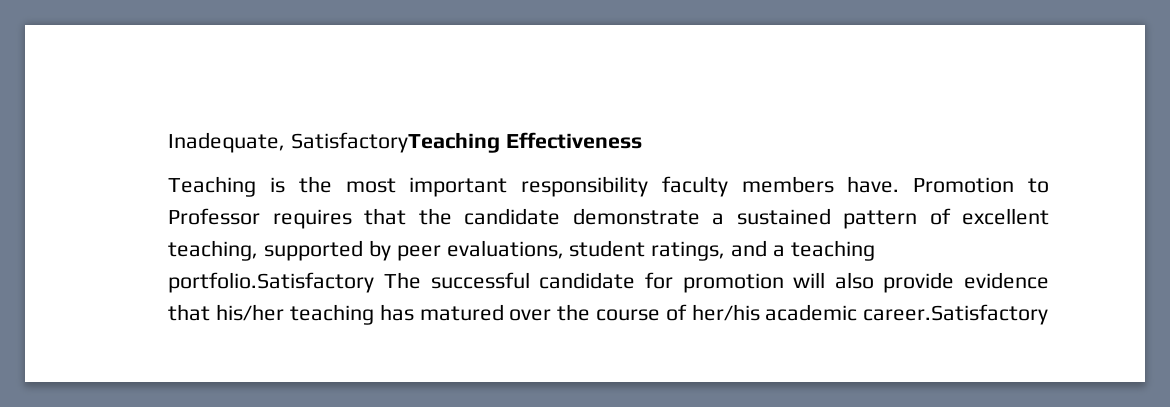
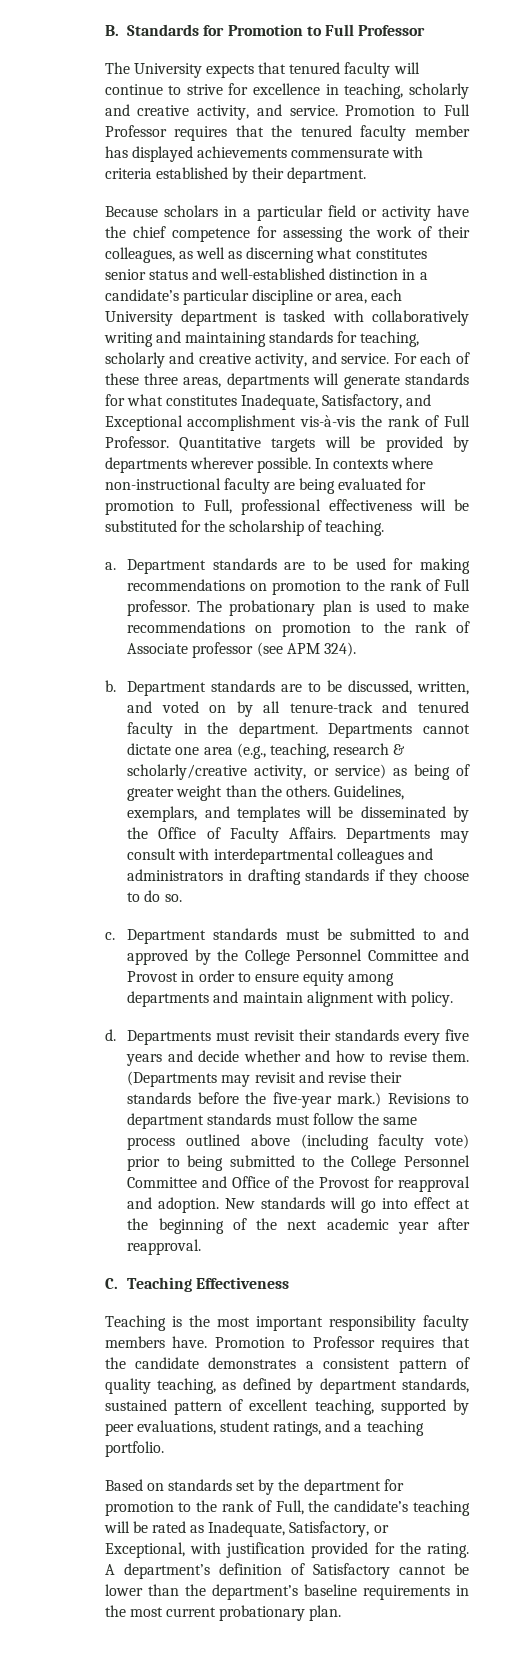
- Inadequate, SatisfactoryTeaching Effectiveness
+ B. Standards for Promotion to Full Professor
+ The University expects that tenured faculty will continue to strive for excellence in teaching, scholarly and creative activity, and service. Promotion to Full Professor requires that the tenured faculty member has displayed achievements commensurate with criteria established by their department.
+ Because scholars in a particular field or activity have the chief competence for assessing the work of their colleagues, as well as discerning what constitutes senior status and well-established distinction in a candidate’s particular discipline or area, each University department is tasked with collaboratively writing and maintaining standards for teaching, scholarly and creative activity, and service. For each of these three areas, departments will generate standards for what constitutes Inadequate, Satisfactory, and Exceptional accomplishment vis-à-vis the rank of Full Professor. Quantitative targets will be provided by departments wherever possible. In contexts where non-instructional faculty are being evaluated for promotion to Full, professional effectiveness will be substituted for the scholarship of teaching.
+ a. Department standards are to be used for making recommendations on promotion to the rank of Full professor. The probationary plan is used to make recommendations on promotion to the rank of Associate professor (see APM 324).
+ b. Department standards are to be discussed, written, and voted on by all tenure-track and tenured faculty in the department. Departments cannot dictate one area (e.g., teaching, research & scholarly/creative activity, or service) as being of greater weight than the others. Guidelines, exemplars, and templates will be disseminated by the Office of Faculty Affairs. Departments may consult with interdepartmental colleagues and administrators in drafting standards if they choose to do so.
+ c. Department standards must be submitted to and approved by the College Personnel Committee and Provost in order to ensure equity among departments and maintain alignment with policy.
+ d. Departments must revisit their standards every five years and decide whether and how to revise them. (Departments may revisit and revise their standards before the five-year mark.) Revisions to department standards must follow the same process outlined above (including faculty vote) prior to being submitted to the College Personnel Committee and Office of the Provost for reapproval and adoption. New standards will go into effect at the beginning of the next academic year after reapproval.
+ C. Teaching Effectiveness
- Promotion to Professor requires that the candidate demonstrate a sustained pattern of excellent teaching, supported by peer evaluations, student ratings, and a teaching portfolio.Satisfactory The successful candidate for promotion will also provide evidence that his/her teaching has matured over the course of her/his academic career.Satisfactory
+ Promotion to Professor requires that the candidate demonstrates a consistent pattern of quality teaching, as defined by department standards, sustained pattern of excellent teaching, supported by peer evaluations, student ratings, and a teaching portfolio.
+ Based on standards set by the department for promotion to the rank of Full, the candidate’s teaching will be rated as Inadequate, Satisfactory, or Exceptional, with justification provided for the rating. A department’s definition of Satisfactory cannot be lower than the department’s baseline requirements in the most current probationary plan.

